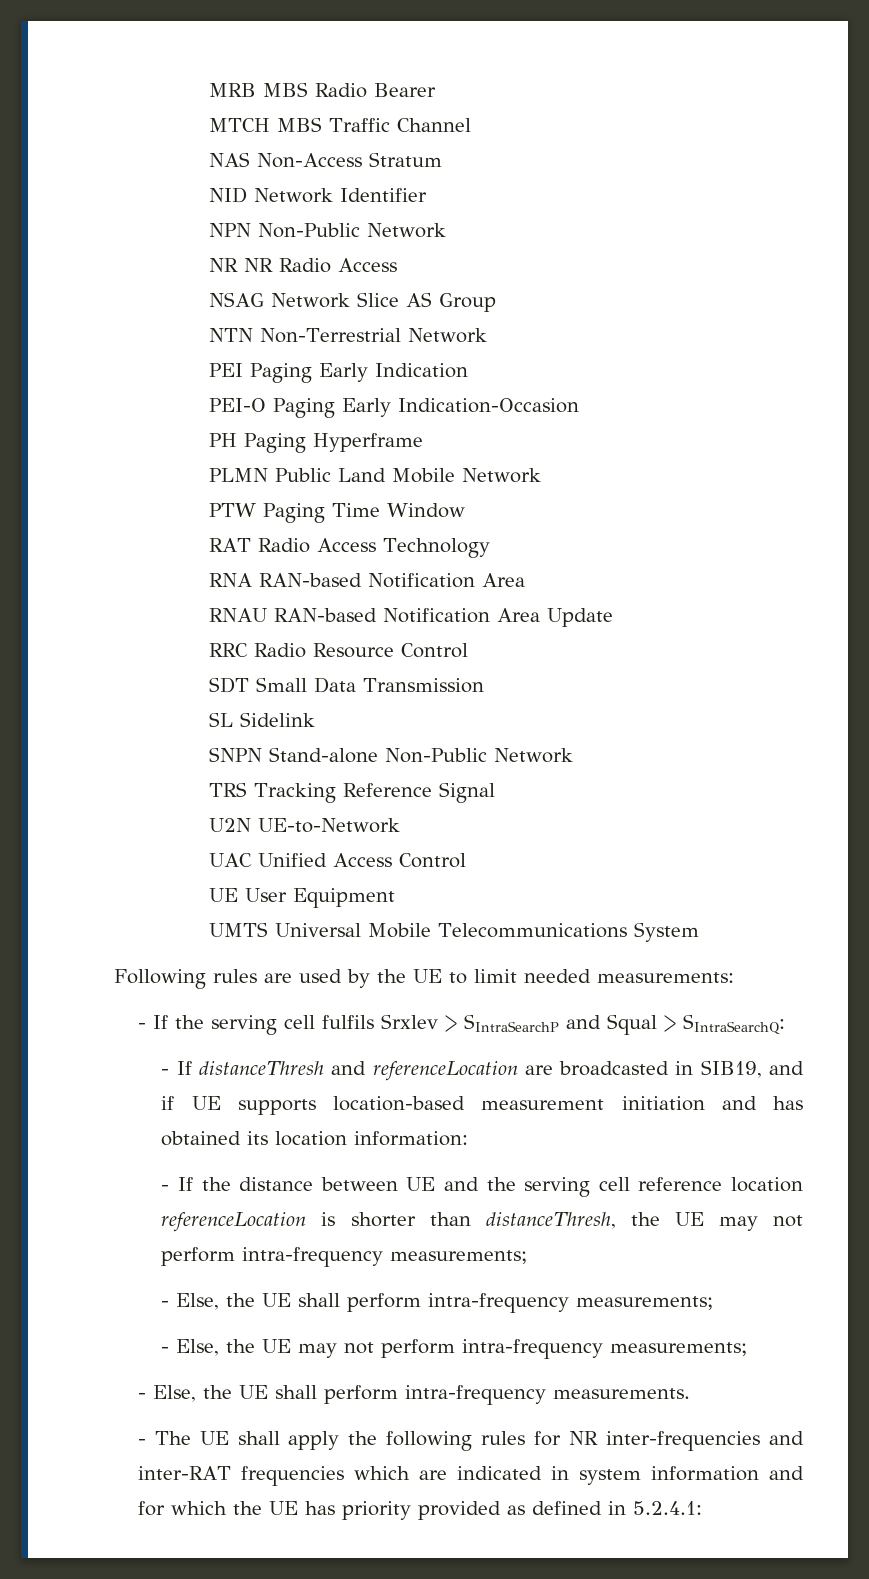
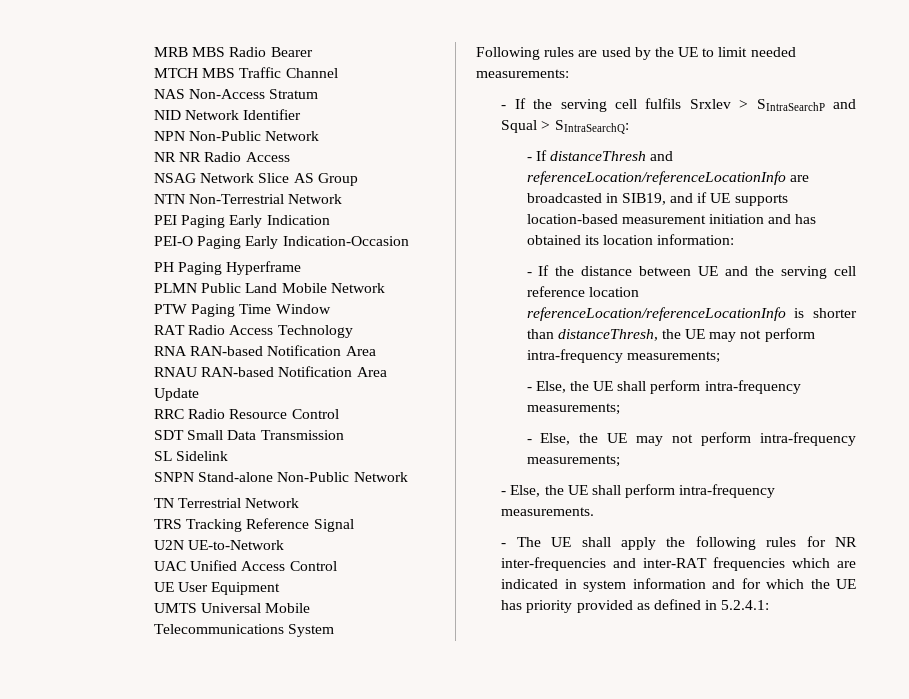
+ TN Terrestrial Network
- - If distanceThresh and referenceLocation are broadcasted in SIB19, and if UE supports location-based measurement initiation and has obtained its location information:
+ - If distanceThresh and referenceLocation/referenceLocationInfo are broadcasted in SIB19, and if UE supports location-based measurement initiation and has obtained its location information:
- - If the distance between UE and the serving cell reference location referenceLocation is shorter than distanceThresh, the UE may not perform intra-frequency measurements;
+ - If the distance between UE and the serving cell reference location referenceLocation/referenceLocationInfo is shorter than distanceThresh, the UE may not perform intra-frequency measurements;

